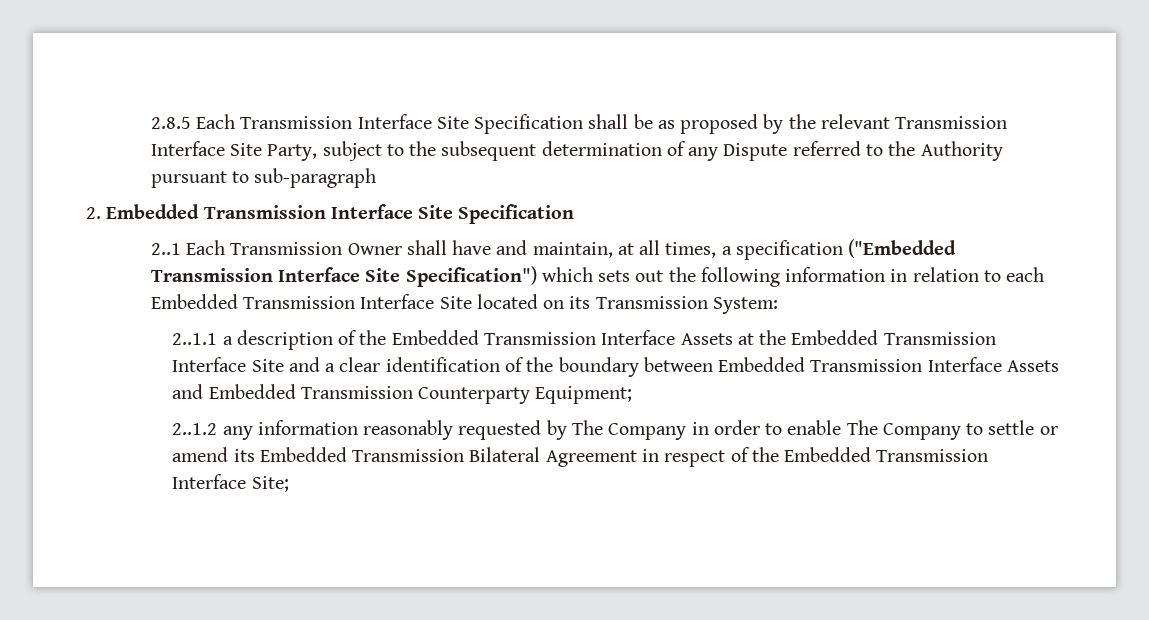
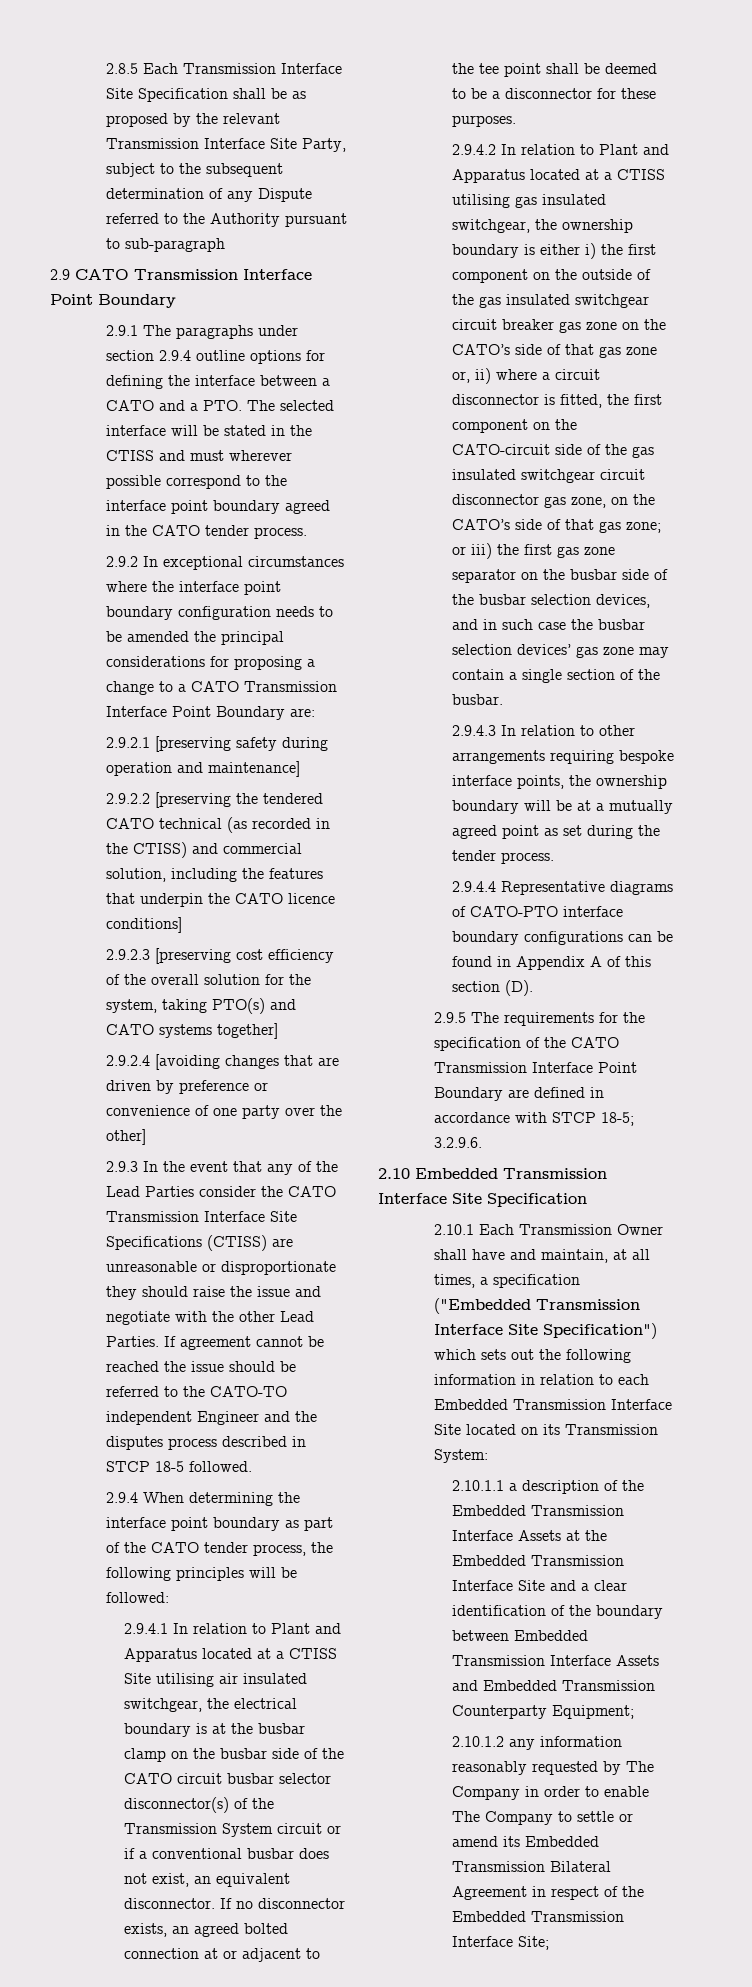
- 2. Embedded Transmission Interface Site Specification
+ 2.9 CATO Transmission Interface Point Boundary
+ 2.9.1 The paragraphs under section 2.9.4 outline options for defining the interface between a CATO and a PTO. The selected interface will be stated in the CTISS and must wherever possible correspond to the interface point boundary agreed in the CATO tender process.
+ 2.9.2 In exceptional circumstances where the interface point boundary configuration needs to be amended the principal considerations for proposing a change to a CATO Transmission Interface Point Boundary are:
+ 2.9.2.1 [preserving safety during operation and maintenance]
+ 2.9.2.2 [preserving the tendered CATO technical (as recorded in the CTISS) and commercial solution, including the features that underpin the CATO licence conditions]
+ 2.9.2.3 [preserving cost efficiency of the overall solution for the system, taking PTO(s) and CATO systems together]
+ 2.9.2.4 [avoiding changes that are driven by preference or convenience of one party over the other]
+ 2.9.3 In the event that any of the Lead Parties consider the CATO Transmission Interface Site Specifications (CTISS) are unreasonable or disproportionate they should raise the issue and negotiate with the other Lead Parties. If agreement cannot be reached the issue should be referred to the CATO-TO independent Engineer and the disputes process described in STCP 18-5 followed.
+ 2.9.4 When determining the interface point boundary as part of the CATO tender process, the following principles will be followed:
+ 2.9.4.1 In relation to Plant and Apparatus located at a CTISS Site utilising air insulated switchgear, the electrical boundary is at the busbar clamp on the busbar side of the CATO circuit busbar selector disconnector(s) of the Transmission System circuit or if a conventional busbar does not exist, an equivalent disconnector. If no disconnector exists, an agreed bolted connection at or adjacent to the tee point shall be deemed to be a disconnector for these purposes.
+ 2.9.4.2 In relation to Plant and Apparatus located at a CTISS utilising gas insulated switchgear, the ownership boundary is either i) the first component on the outside of the gas insulated switchgear circuit breaker gas zone on the CATO’s side of that gas zone or, ii) where a circuit disconnector is fitted, the first component on the CATO-circuit side of the gas insulated switchgear circuit disconnector gas zone, on the CATO’s side of that gas zone; or iii) the first gas zone separator on the busbar side of the busbar selection devices, and in such case the busbar selection devices’ gas zone may contain a single section of the busbar.
+ 2.9.4.3 In relation to other arrangements requiring bespoke interface points, the ownership boundary will be at a mutually agreed point as set during the tender process.
+ 2.9.4.4 Representative diagrams of CATO-PTO interface boundary configurations can be found in Appendix A of this section (D).
+ 2.9.5 The requirements for the specification of the CATO Transmission Interface Point Boundary are defined in accordance with STCP 18-5; 3.2.9.6.
+ 2.10 Embedded Transmission Interface Site Specification
- 2..1 Each Transmission Owner shall have and maintain, at all times, a specification ("Embedded Transmission Interface Site Specification") which sets out the following information in relation to each Embedded Transmission Interface Site located on its Transmission System:
+ 2.10.1 Each Transmission Owner shall have and maintain, at all times, a specification ("Embedded Transmission Interface Site Specification") which sets out the following information in relation to each Embedded Transmission Interface Site located on its Transmission System:
- 2..1.1 a description of the Embedded Transmission Interface Assets at the Embedded Transmission Interface Site and a clear identification of the boundary between Embedded Transmission Interface Assets and Embedded Transmission Counterparty Equipment;
+ 2.10.1.1 a description of the Embedded Transmission Interface Assets at the Embedded Transmission Interface Site and a clear identification of the boundary between Embedded Transmission Interface Assets and Embedded Transmission Counterparty Equipment;
- 2..1.2 any information reasonably requested by The Company in order to enable The Company to settle or amend its Embedded Transmission Bilateral Agreement in respect of the Embedded Transmission Interface Site;
+ 2.10.1.2 any information reasonably requested by The Company in order to enable The Company to settle or amend its Embedded Transmission Bilateral Agreement in respect of the Embedded Transmission Interface Site;

